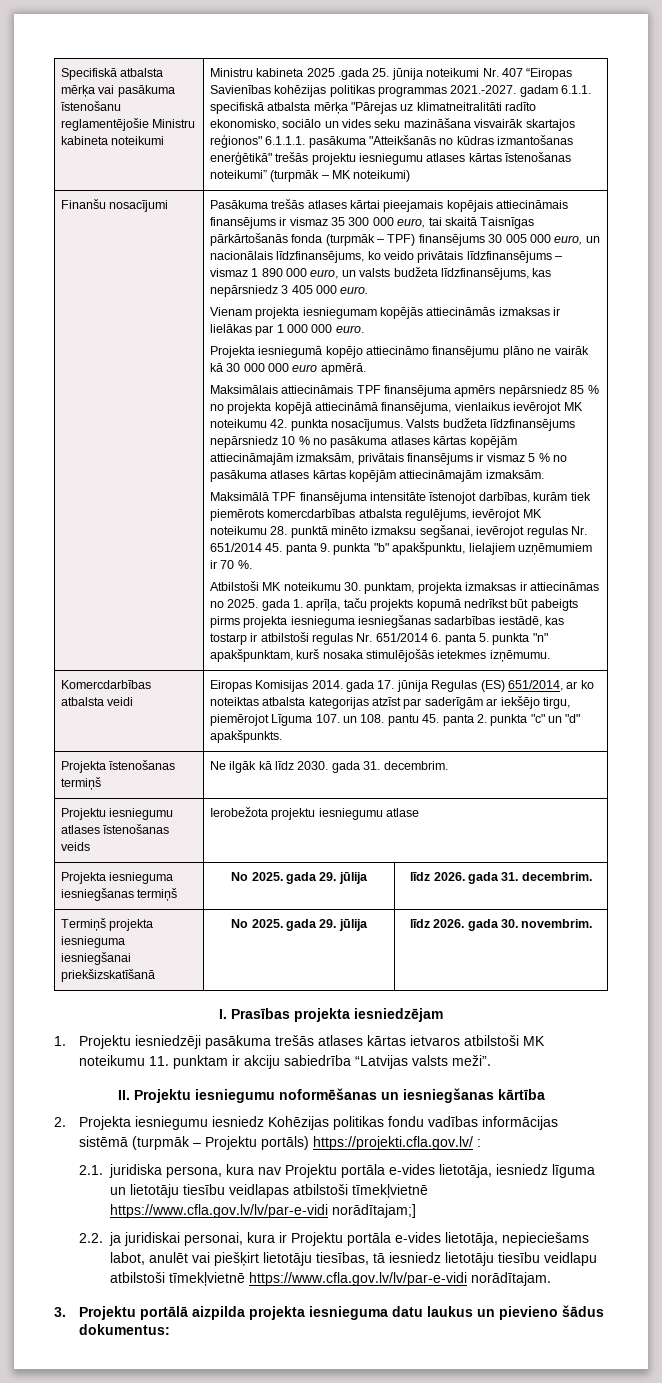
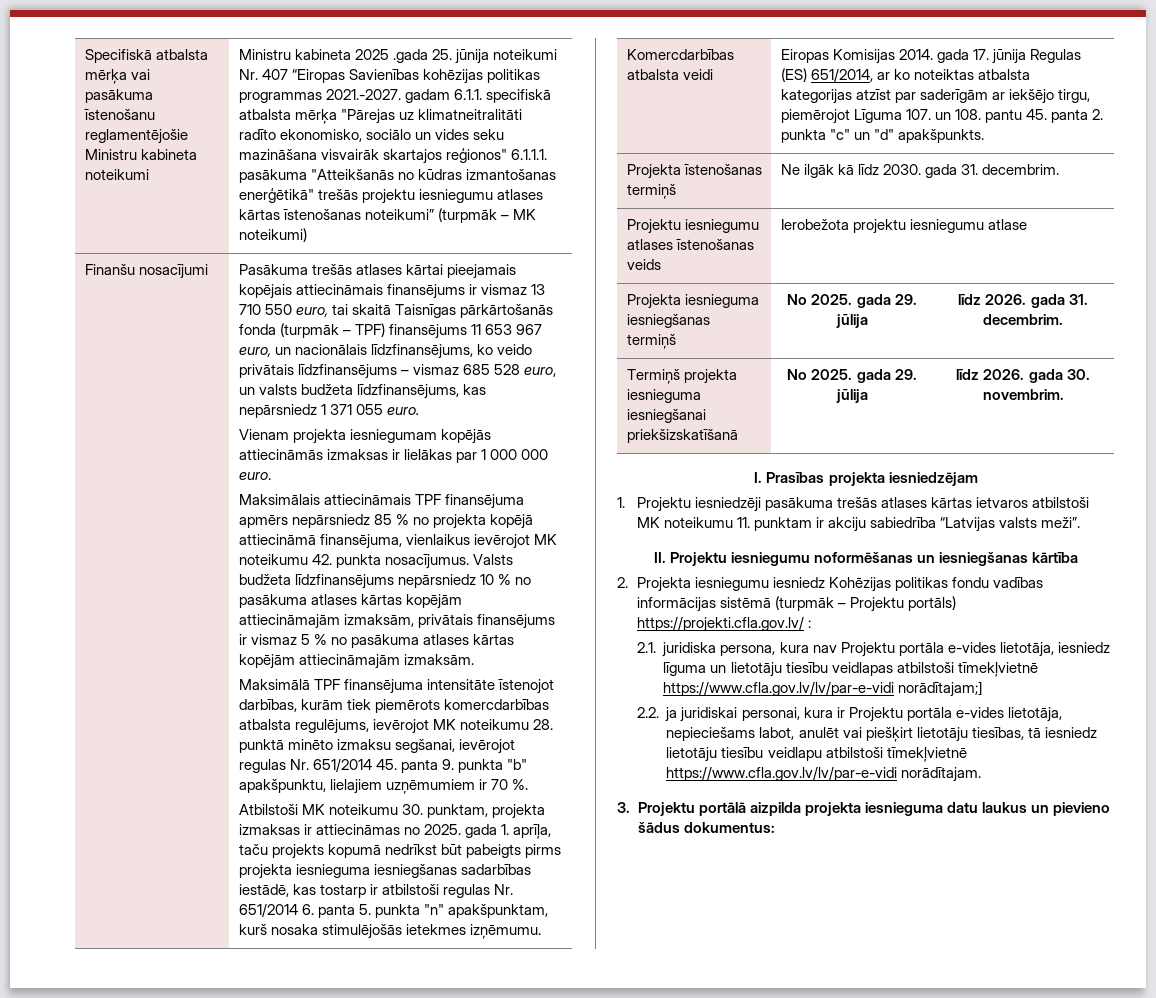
- Pasākuma trešās atlases kārtai pieejamais kopējais attiecināmais finansējums ir vismaz 35 300 000 euro, tai skaitā Taisnīgas pārkārtošanās fonda (turpmāk – TPF) finansējums 30 005 000 euro, un nacionālais līdzfinansējums, ko veido privātais līdzfinansējums – vismaz 1 890 000 euro, un valsts budžeta līdzfinansējums, kas nepārsniedz 3 405 000 euro.
+ Pasākuma trešās atlases kārtai pieejamais kopējais attiecināmais finansējums ir vismaz 13 710 550 euro, tai skaitā Taisnīgas pārkārtošanās fonda (turpmāk – TPF) finansējums 11 653 967 euro, un nacionālais līdzfinansējums, ko veido privātais līdzfinansējums – vismaz 685 528 euro, un valsts budžeta līdzfinansējums, kas nepārsniedz 1 371 055 euro.
- Projekta iesniegumā kopējo attiecināmo finansējumu plāno ne vairāk kā 30 000 000 euro apmērā.

